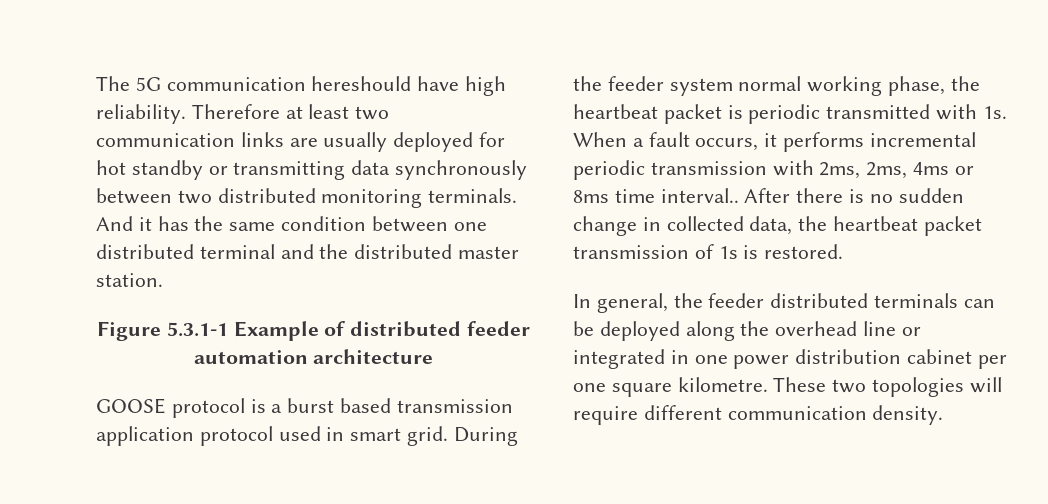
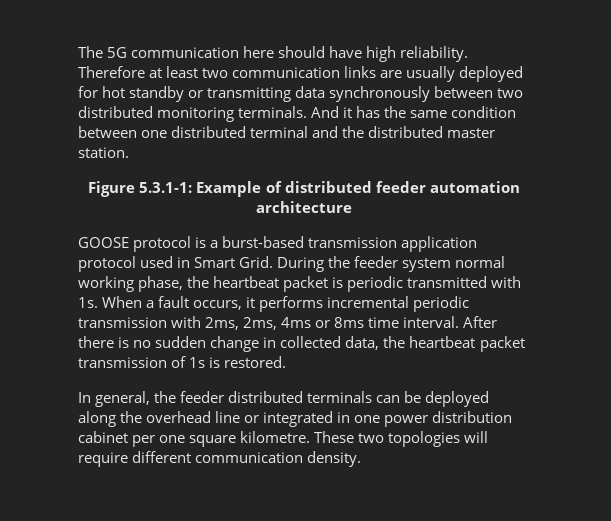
- The 5G communication hereshould have high reliability.
+ The 5G communication here should have high reliability.
- Figure 5.3.1-1 Example of distributed feeder automation architecture
+ Figure 5.3.1-1: Example of distributed feeder automation architecture
- GOOSE protocol is a burst based transmission application protocol used in smart grid.
+ GOOSE protocol is a burst-based transmission application protocol used in Smart Grid.
- When a fault occurs, it performs incremental periodic transmission with 2ms, 2ms, 4ms or 8ms time interval..
+ When a fault occurs, it performs incremental periodic transmission with 2ms, 2ms, 4ms or 8ms time interval.

